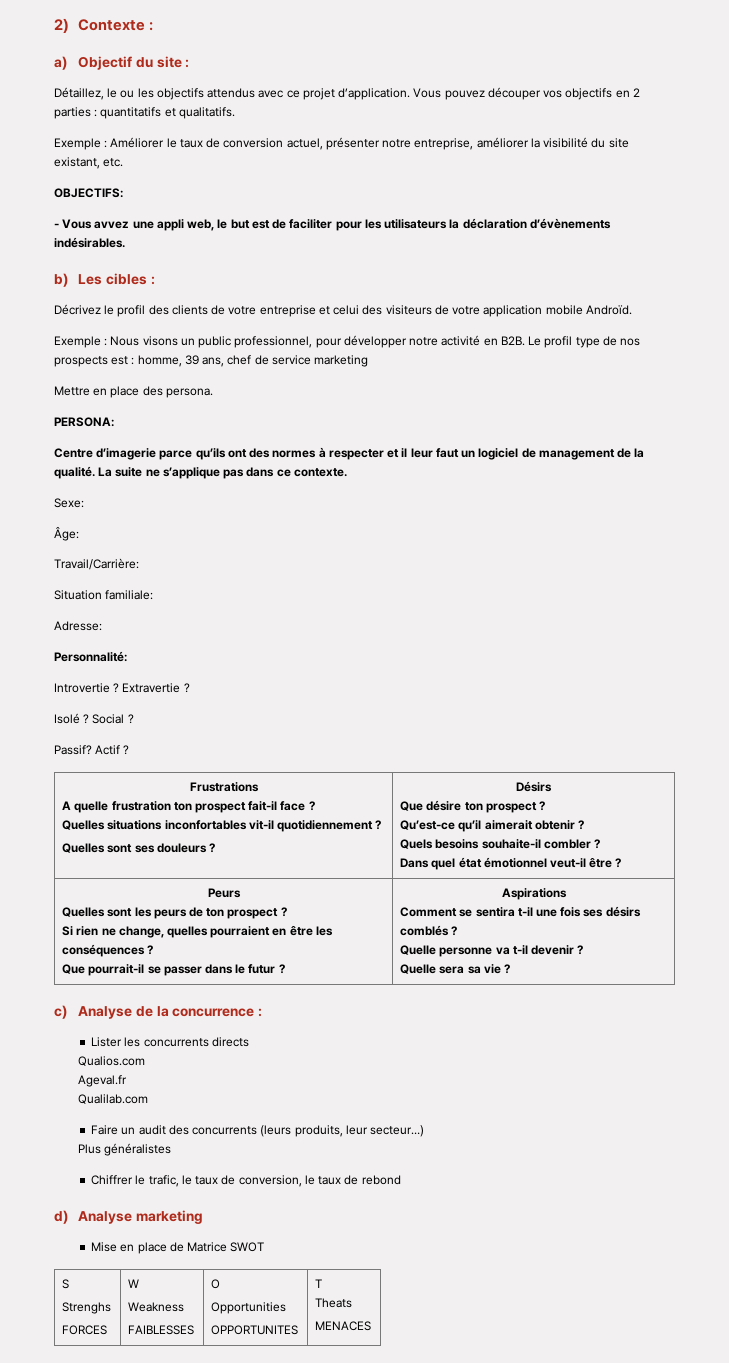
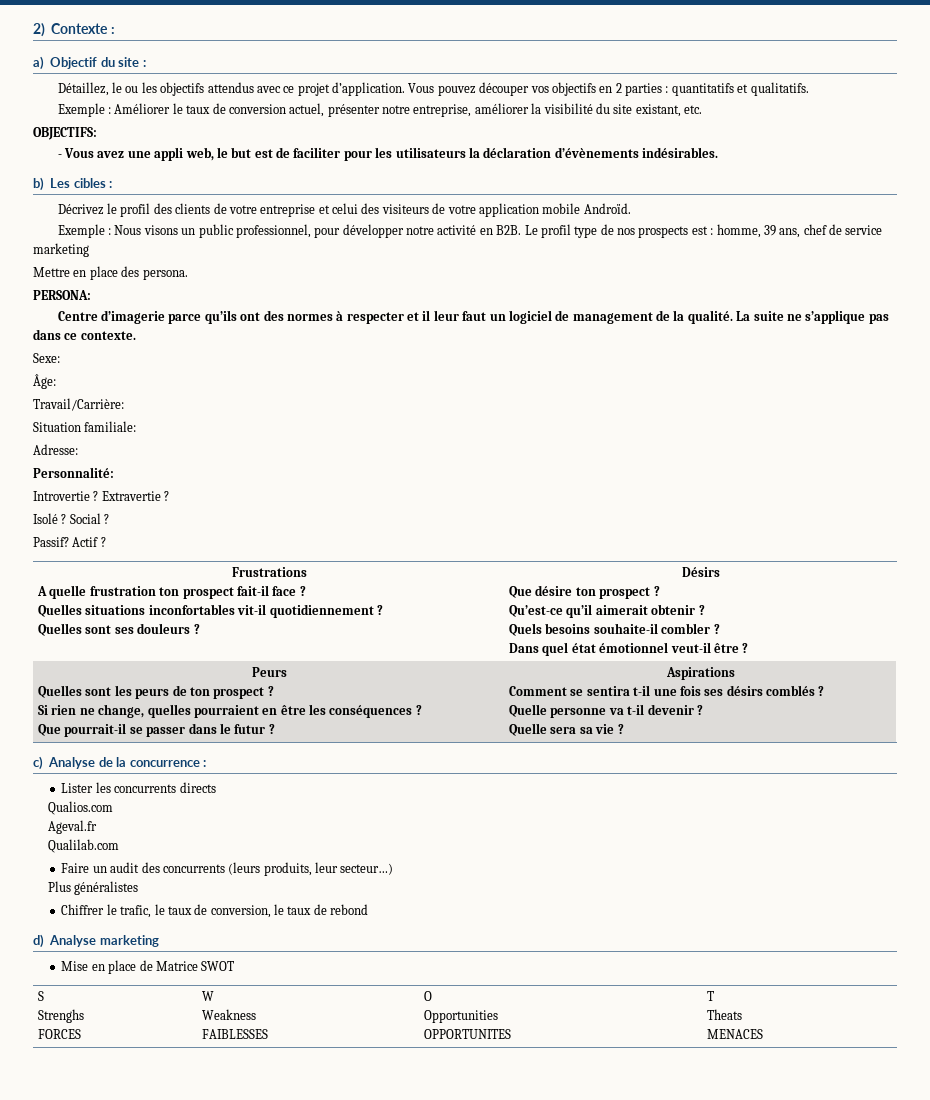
- - Vous avvez une appli web, le but est de faciliter pour les utilisateurs la déclaration d’évènements indésirables.
+ - Vous avez une appli web, le but est de faciliter pour les utilisateurs la déclaration d’évènements indésirables.

